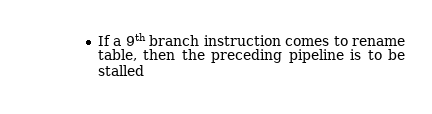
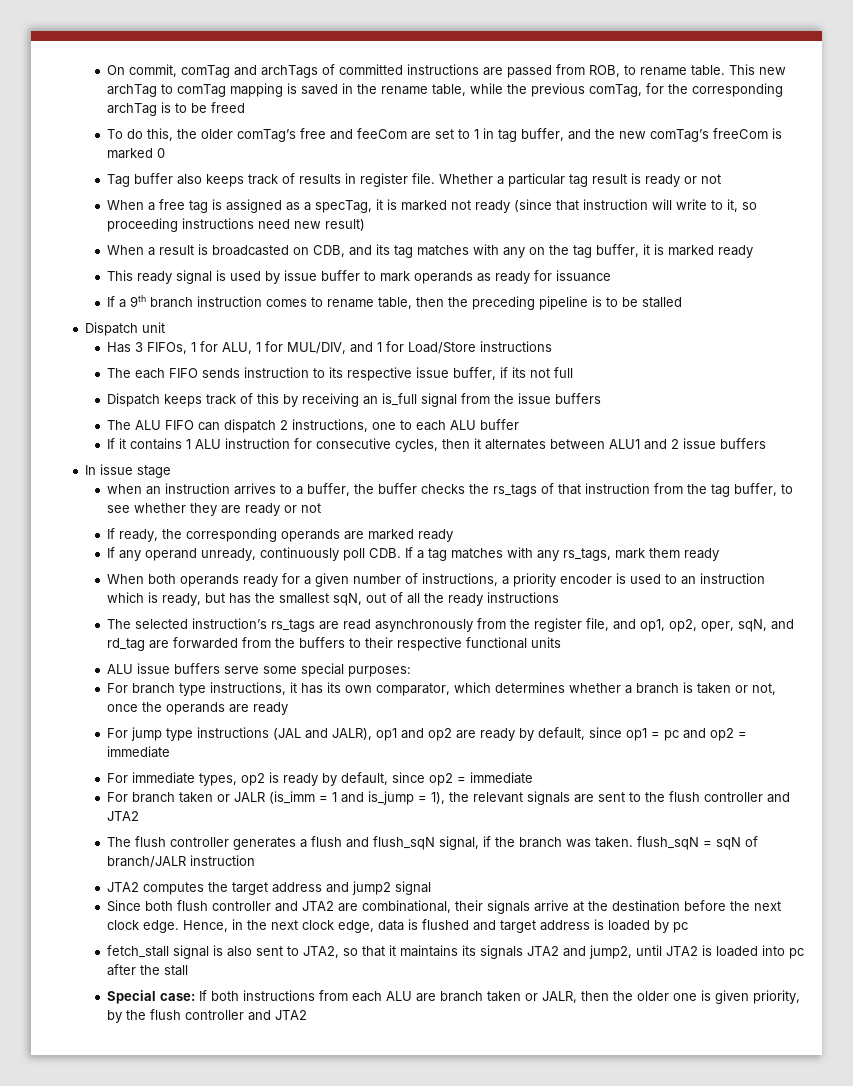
+ On commit, comTag and archTags of committed instructions are passed from ROB, to rename table. This new archTag to comTag mapping is saved in the rename table, while the previous comTag, for the corresponding archTag is to be freed
+ To do this, the older comTag’s free and feeCom are set to 1 in tag buffer, and the new comTag’s freeCom is marked 0
+ Tag buffer also keeps track of results in register file. Whether a particular tag result is ready or not
+ When a free tag is assigned as a specTag, it is marked not ready (since that instruction will write to it, so proceeding instructions need new result)
+ When a result is broadcasted on CDB, and its tag matches with any on the tag buffer, it is marked ready
+ This ready signal is used by issue buffer to mark operands as ready for issuance
+ Dispatch unit
+ Has 3 FIFOs, 1 for ALU, 1 for MUL/DIV, and 1 for Load/Store instructions
+ The each FIFO sends instruction to its respective issue buffer, if its not full
+ Dispatch keeps track of this by receiving an is_full signal from the issue buffers
+ The ALU FIFO can dispatch 2 instructions, one to each ALU buffer
+ If it contains 1 ALU instruction for consecutive cycles, then it alternates between ALU1 and 2 issue buffers
+ In issue stage
+ when an instruction arrives to a buffer, the buffer checks the rs_tags of that instruction from the tag buffer, to see whether they are ready or not
+ If ready, the corresponding operands are marked ready
+ If any operand unready, continuously poll CDB. If a tag matches with any rs_tags, mark them ready
+ When both operands ready for a given number of instructions, a priority encoder is used to an instruction which is ready, but has the smallest sqN, out of all the ready instructions
+ The selected instruction’s rs_tags are read asynchronously from the register file, and op1, op2, oper, sqN, and rd_tag are forwarded from the buffers to their respective functional units
+ ALU issue buffers serve some special purposes:
+ For branch type instructions, it has its own comparator, which determines whether a branch is taken or not, once the operands are ready
+ For jump type instructions (JAL and JALR), op1 and op2 are ready by default, since op1 = pc and op2 = immediate
+ For immediate types, op2 is ready by default, since op2 = immediate
+ For branch taken or JALR (is_imm = 1 and is_jump = 1), the relevant signals are sent to the flush controller and JTA2
+ The flush controller generates a flush and flush_sqN signal, if the branch was taken. flush_sqN = sqN of branch/JALR instruction
+ JTA2 computes the target address and jump2 signal
+ Since both flush controller and JTA2 are combinational, their signals arrive at the destination before the next clock edge. Hence, in the next clock edge, data is flushed and target address is loaded by pc
+ fetch_stall signal is also sent to JTA2, so that it maintains its signals JTA2 and jump2, until JTA2 is loaded into pc after the stall
+ Special case: If both instructions from each ALU are branch taken or JALR, then the older one is given priority, by the flush controller and JTA2

